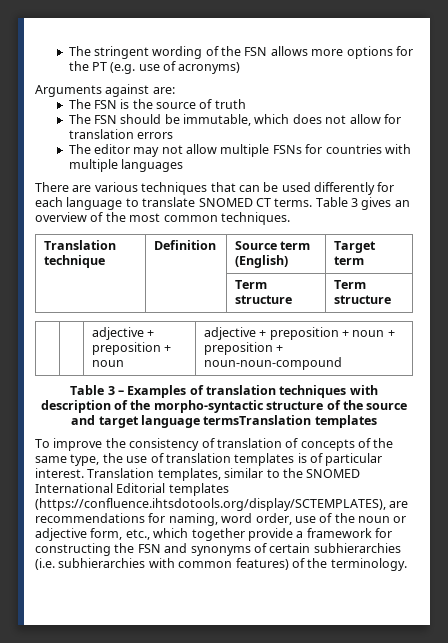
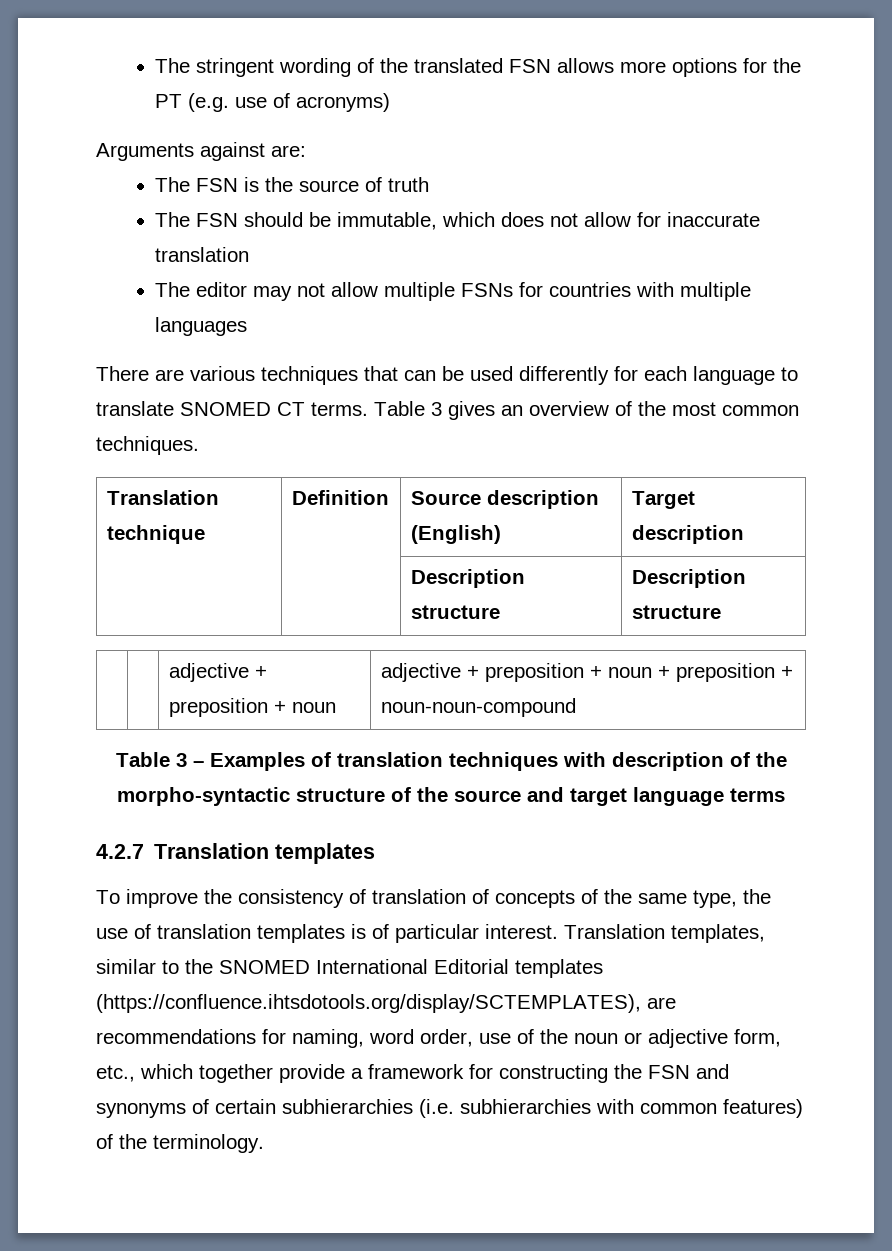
- The stringent wording of the FSN allows more options for the PT (e.g. use of acronyms)
+ The stringent wording of the translated FSN allows more options for the PT (e.g. use of acronyms)
- The FSN should be immutable, which does not allow for translation errors
+ The FSN should be immutable, which does not allow for inaccurate translation
- Translation technique | Definition | Source term (English) | Target term
- | | Term structure | Term structure
+ Translation technique | Definition | Source description (English) | Target description
+ | | Description structure | Description structure
- Table 3 – Examples of translation techniques with description of the morpho-syntactic structure of the source and target language termsTranslation templates
+ Table 3 – Examples of translation techniques with description of the morpho-syntactic structure of the source and target language terms
+ 4.2.7 Translation templates

